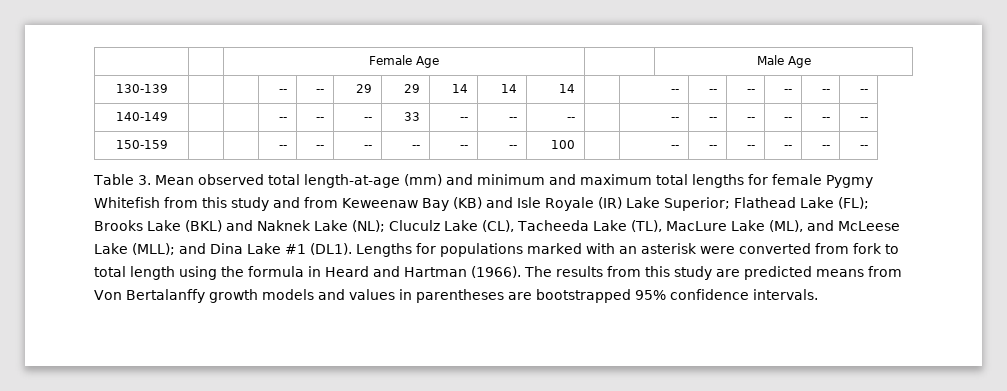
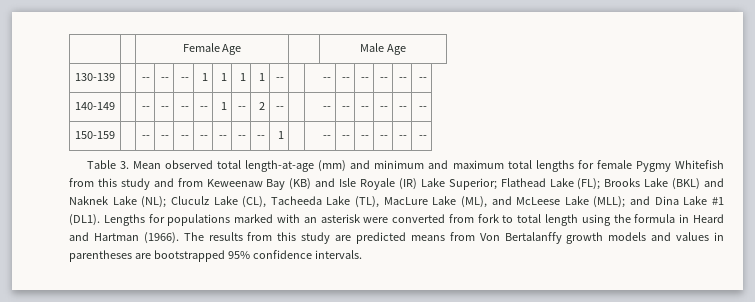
- 130-139 | | | -- | -- | 29 | 29 | 14 | 14 | 14 | | -- | -- | -- | -- | -- | --
+ 130-139 | | -- | -- | -- | 1 | 1 | 1 | 1 | -- | | -- | -- | -- | -- | -- | --
- 140-149 | | | -- | -- | -- | 33 | -- | -- | -- | | -- | -- | -- | -- | -- | --
+ 140-149 | | -- | -- | -- | -- | 1 | -- | 2 | -- | | -- | -- | -- | -- | -- | --
- 150-159 | | | -- | -- | -- | -- | -- | -- | 100 | | -- | -- | -- | -- | -- | --
+ 150-159 | | -- | -- | -- | -- | -- | -- | -- | 1 | | -- | -- | -- | -- | -- | --

